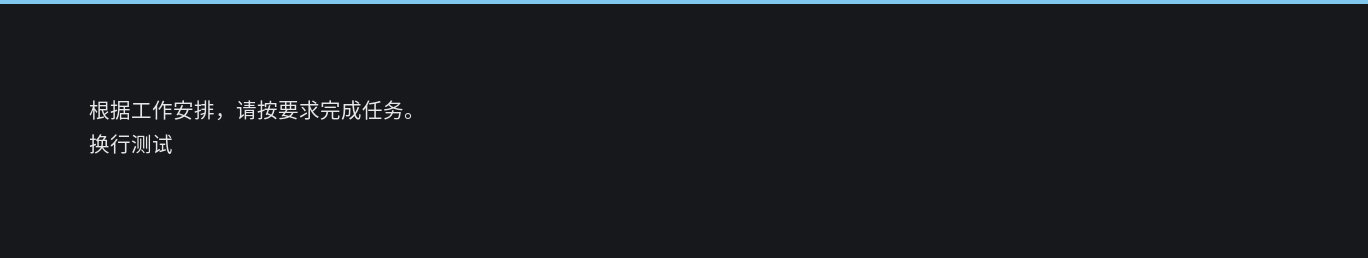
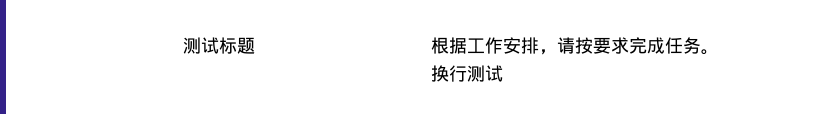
+ 测试标题

